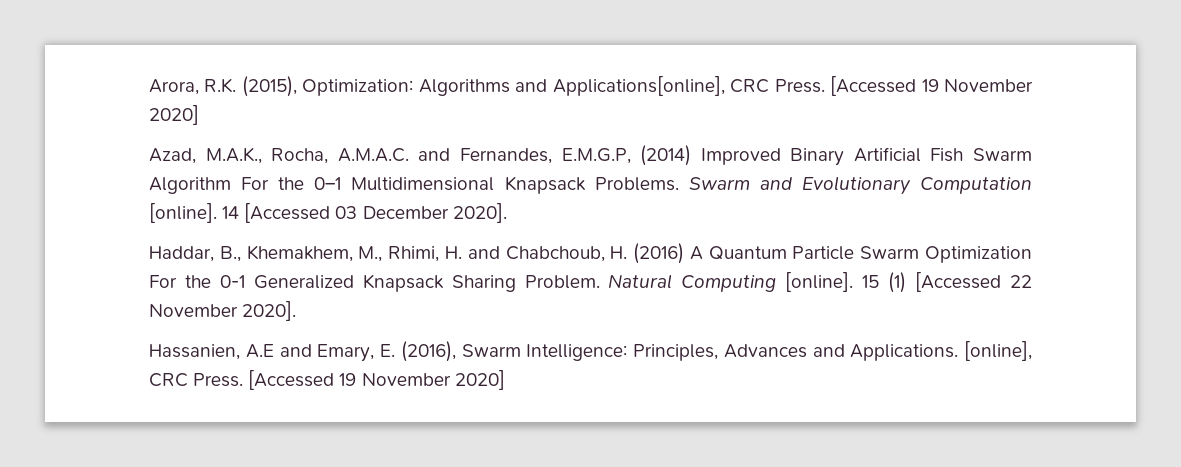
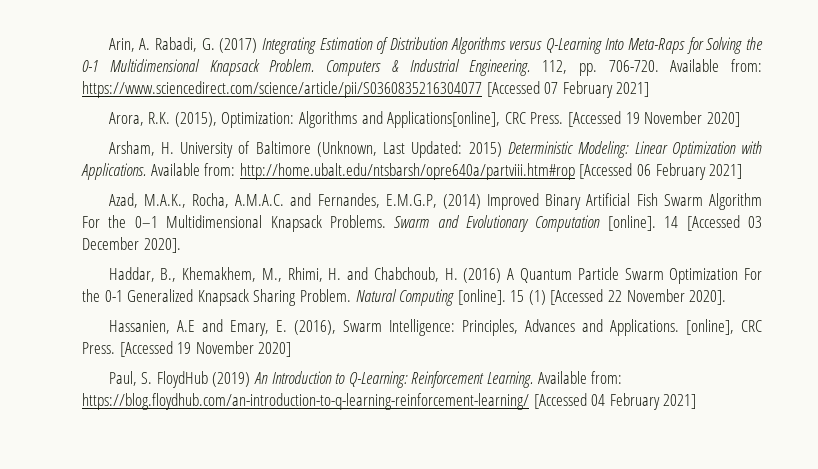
+ Arin, A. Rabadi, G. (2017) Integrating Estimation of Distribution Algorithms versus Q-Learning Into Meta-Raps for Solving the 0-1 Multidimensional Knapsack Problem. Computers & Industrial Engineering. 112, pp. 706-720. Available from: https://www.sciencedirect.com/science/article/pii/S0360835216304077 [Accessed 07 February 2021]
+ Arsham, H. University of Baltimore (Unknown, Last Updated: 2015) Deterministic Modeling: Linear Optimization with Applications. Available from: http://home.ubalt.edu/ntsbarsh/opre640a/partviii.htm#rop [Accessed 06 February 2021]
+ Paul, S. FloydHub (2019) An Introduction to Q-Learning: Reinforcement Learning. Available from: https://blog.floydhub.com/an-introduction-to-q-learning-reinforcement-learning/ [Accessed 04 February 2021]

